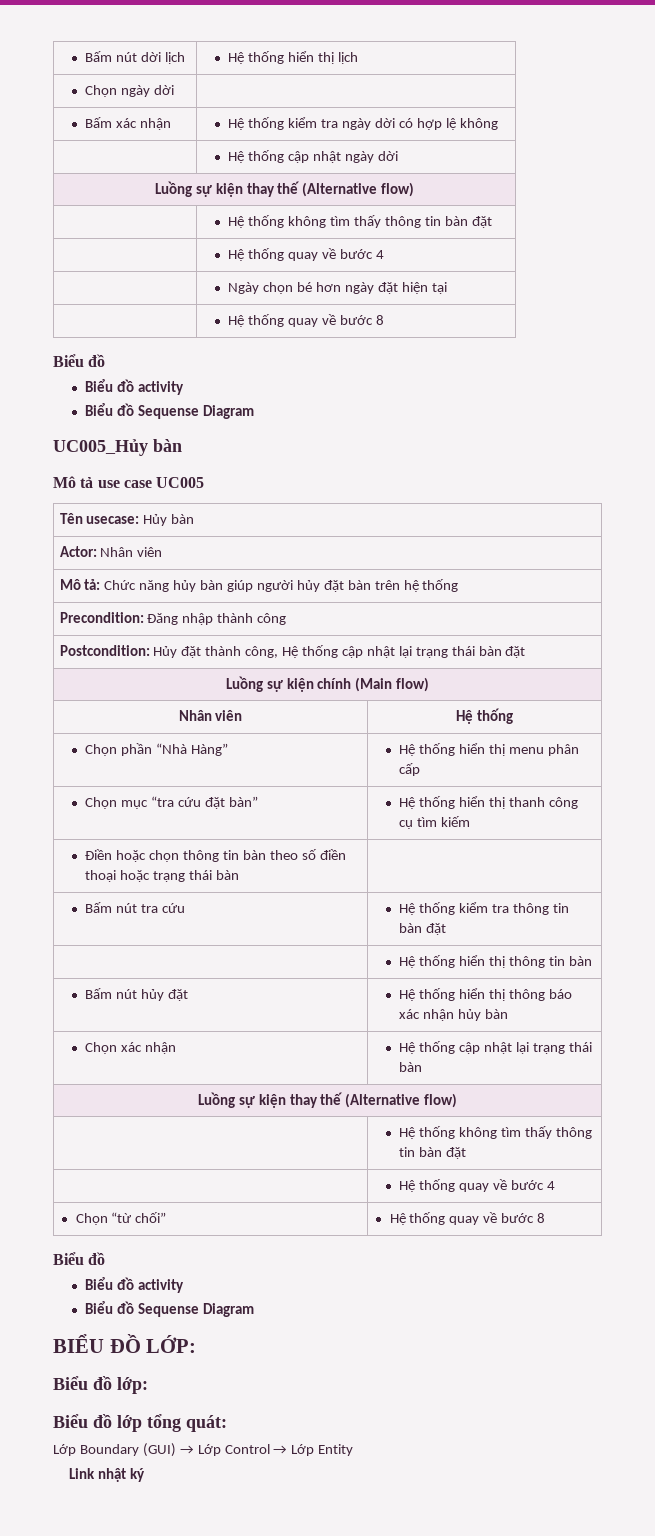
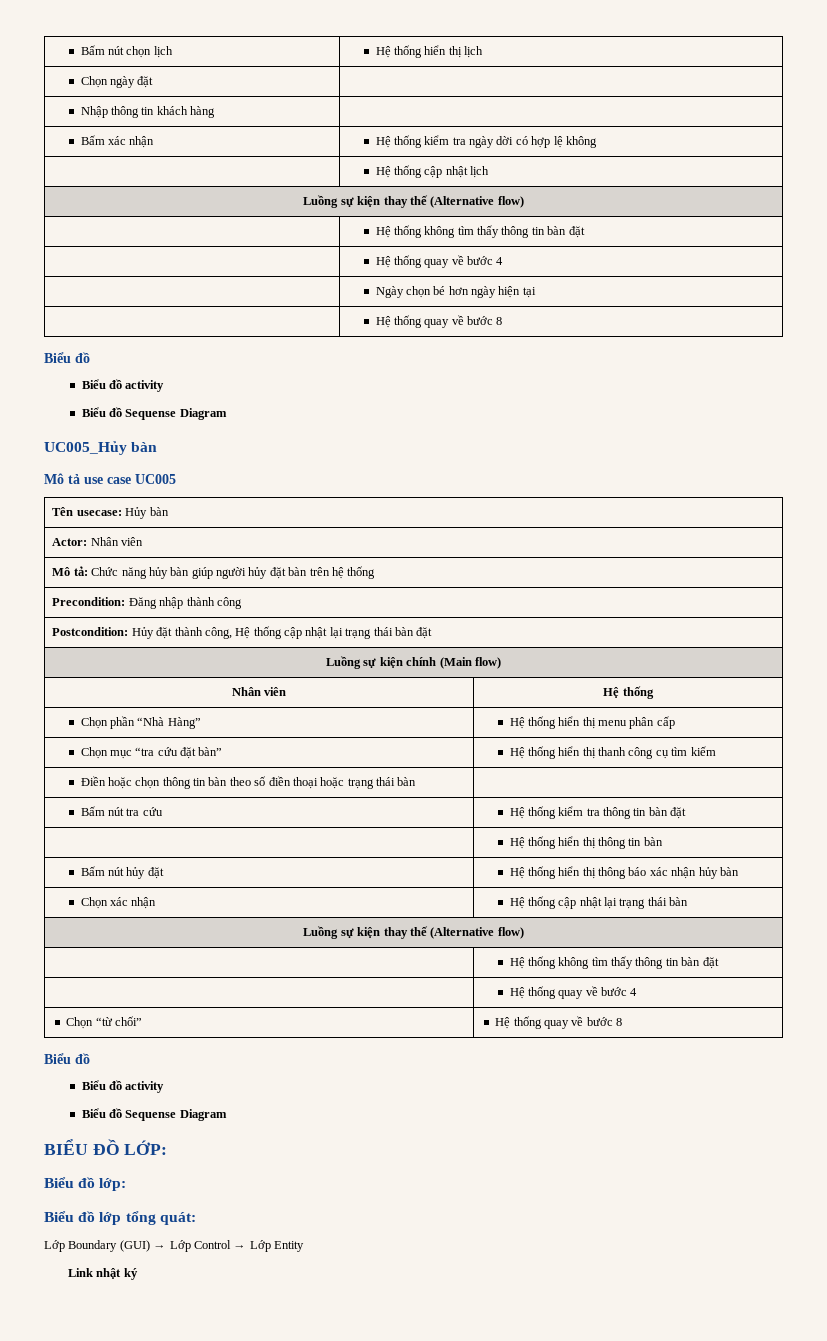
- Bấm nút dời lịch | Hệ thống hiển thị lịch
+ Bấm nút chọn lịch | Hệ thống hiển thị lịch
- Chọn ngày dời |
+ Chọn ngày đặt |
+ Nhập thông tin khách hàng |
- | Hệ thống cập nhật ngày dời
+ | Hệ thống cập nhật lịch
- | Ngày chọn bé hơn ngày đặt hiện tại
+ | Ngày chọn bé hơn ngày hiện tại

